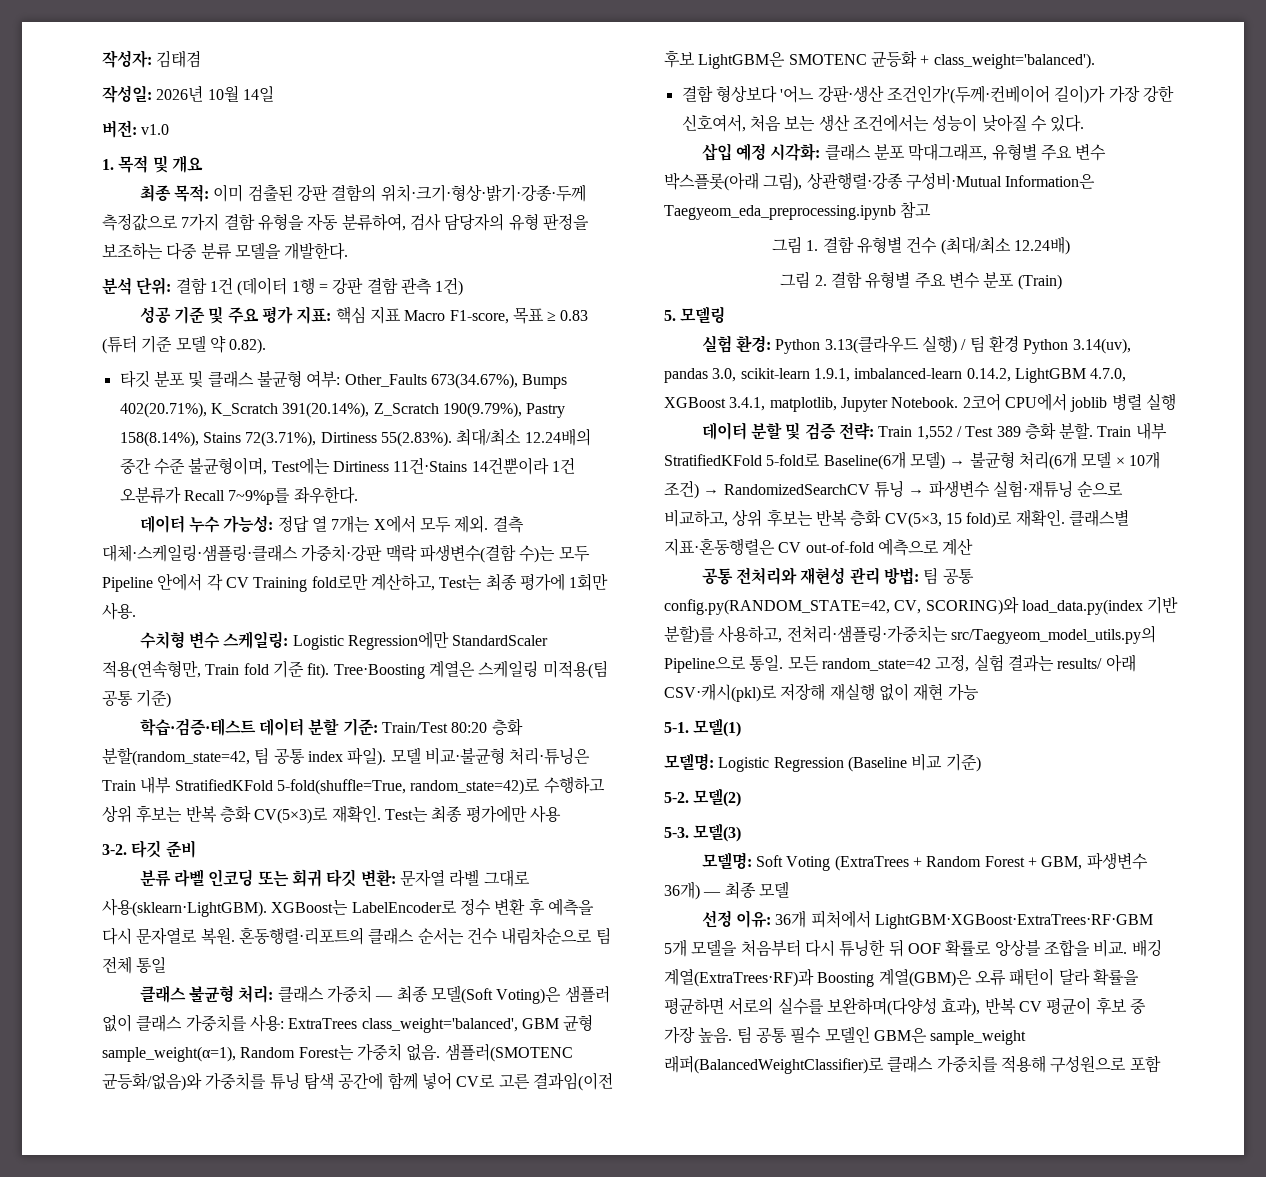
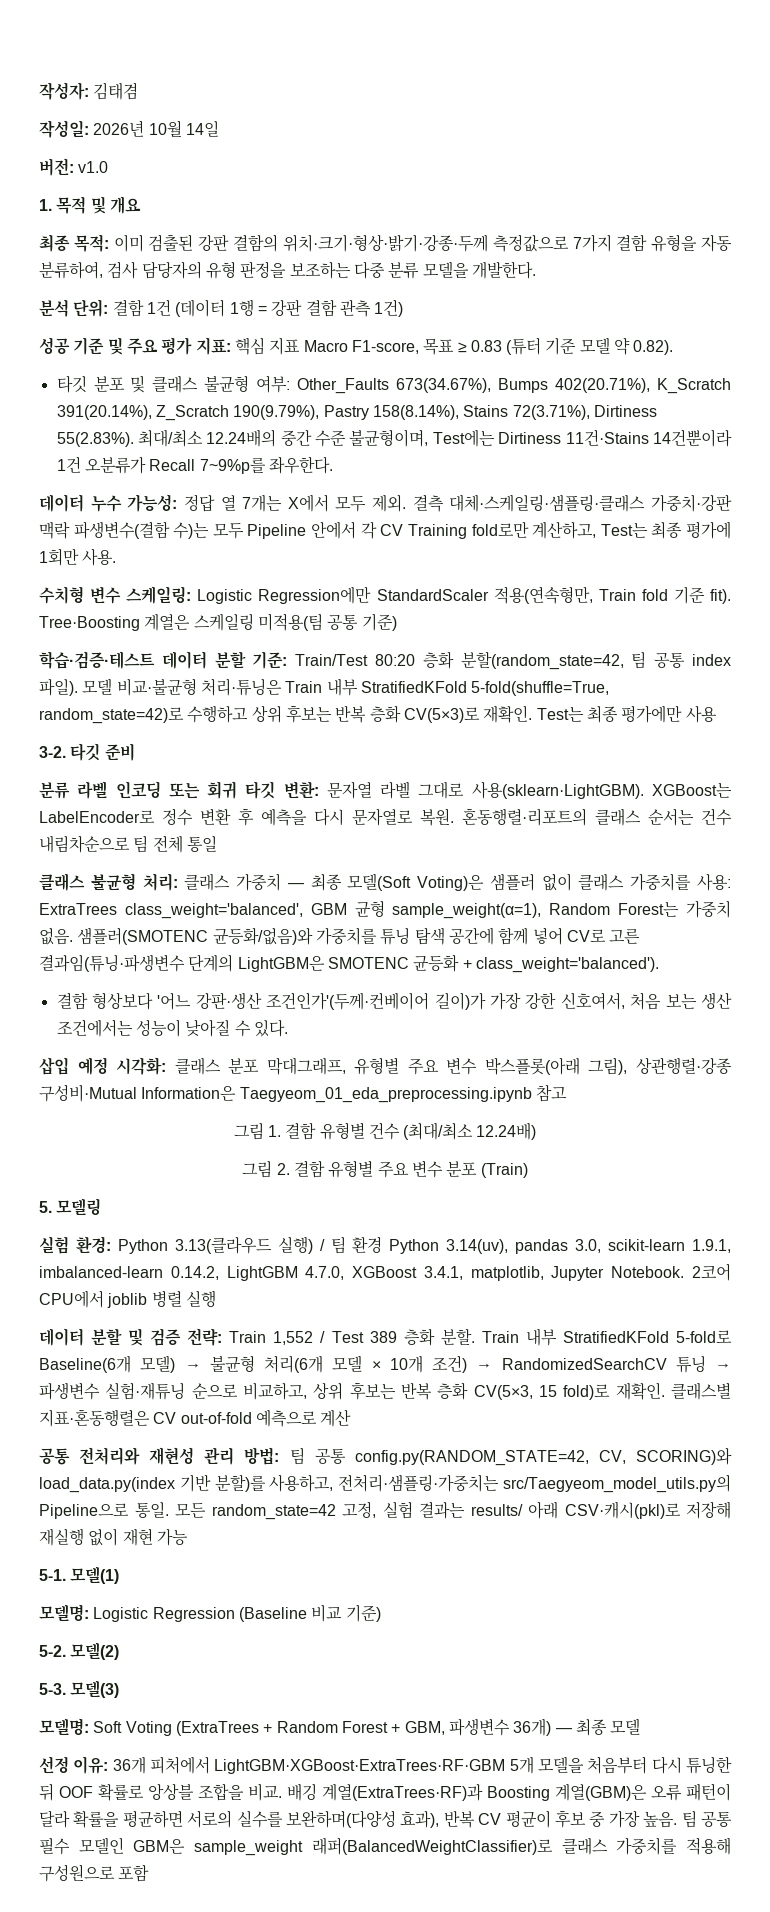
- 샘플러(SMOTENC 균등화/없음)와 가중치를 튜닝 탐색 공간에 함께 넣어 CV로 고른 결과임(이전 후보 LightGBM은 SMOTENC 균등화 + class_weight='balanced').
+ 샘플러(SMOTENC 균등화/없음)와 가중치를 튜닝 탐색 공간에 함께 넣어 CV로 고른 결과임(튜닝·파생변수 단계의 LightGBM은 SMOTENC 균등화 + class_weight='balanced').
- 삽입 예정 시각화: 클래스 분포 막대그래프, 유형별 주요 변수 박스플롯(아래 그림), 상관행렬·강종 구성비·Mutual Information은 Taegyeom_eda_preprocessing.ipynb 참고
+ 삽입 예정 시각화: 클래스 분포 막대그래프, 유형별 주요 변수 박스플롯(아래 그림), 상관행렬·강종 구성비·Mutual Information은 Taegyeom_01_eda_preprocessing.ipynb 참고

